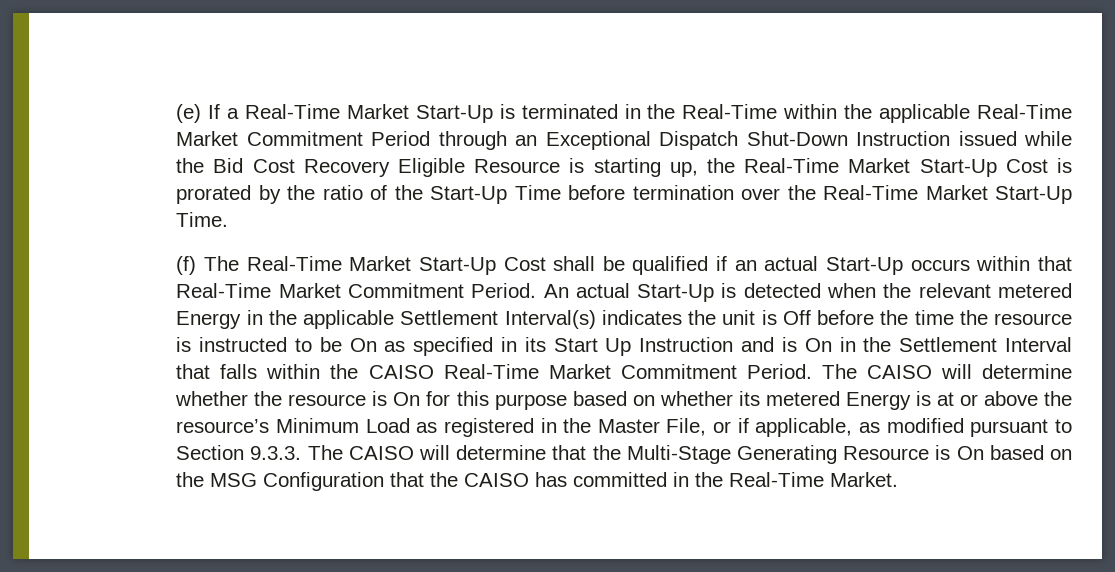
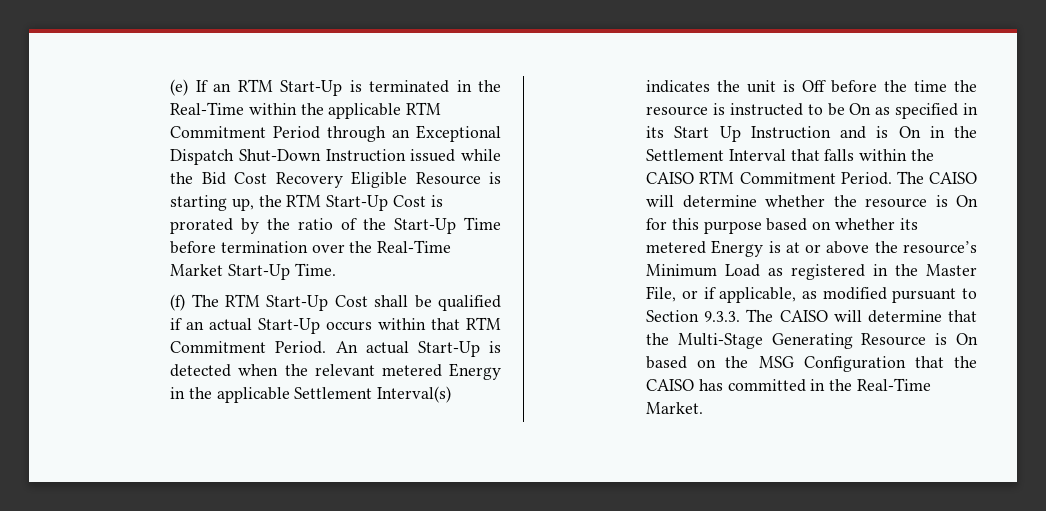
- (e) If a Real-Time Market Start-Up is terminated in the Real-Time within the applicable Real-Time Market Commitment Period through an Exceptional Dispatch Shut-Down Instruction issued while the Bid Cost Recovery Eligible Resource is starting up, the Real-Time Market Start-Up Cost is prorated by the ratio of the Start-Up Time before termination over the Real-Time Market Start-Up Time.
+ (e) If an RTM Start-Up is terminated in the Real-Time within the applicable RTM Commitment Period through an Exceptional Dispatch Shut-Down Instruction issued while the Bid Cost Recovery Eligible Resource is starting up, the RTM Start-Up Cost is prorated by the ratio of the Start-Up Time before termination over the Real-Time Market Start-Up Time.
- (f) The Real-Time Market Start-Up Cost shall be qualified if an actual Start-Up occurs within that Real-Time Market Commitment Period.
+ (f) The RTM Start-Up Cost shall be qualified if an actual Start-Up occurs within that RTM Commitment Period.
- An actual Start-Up is detected when the relevant metered Energy in the applicable Settlement Interval(s) indicates the unit is Off before the time the resource is instructed to be On as specified in its Start Up Instruction and is On in the Settlement Interval that falls within the CAISO Real-Time Market Commitment Period.
+ An actual Start-Up is detected when the relevant metered Energy in the applicable Settlement Interval(s) indicates the unit is Off before the time the resource is instructed to be On as specified in its Start Up Instruction and is On in the Settlement Interval that falls within the CAISO RTM Commitment Period.

